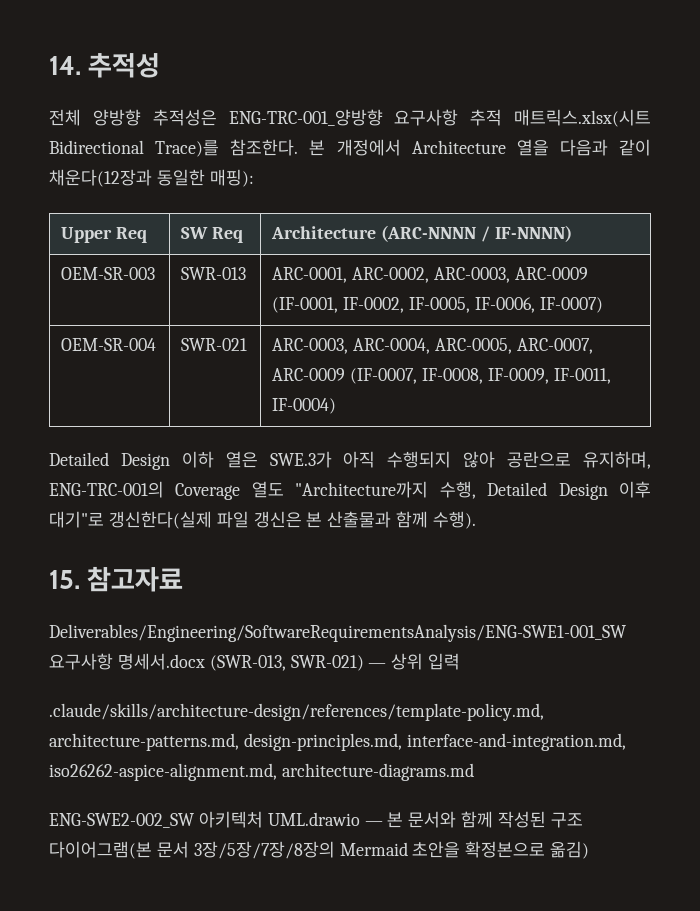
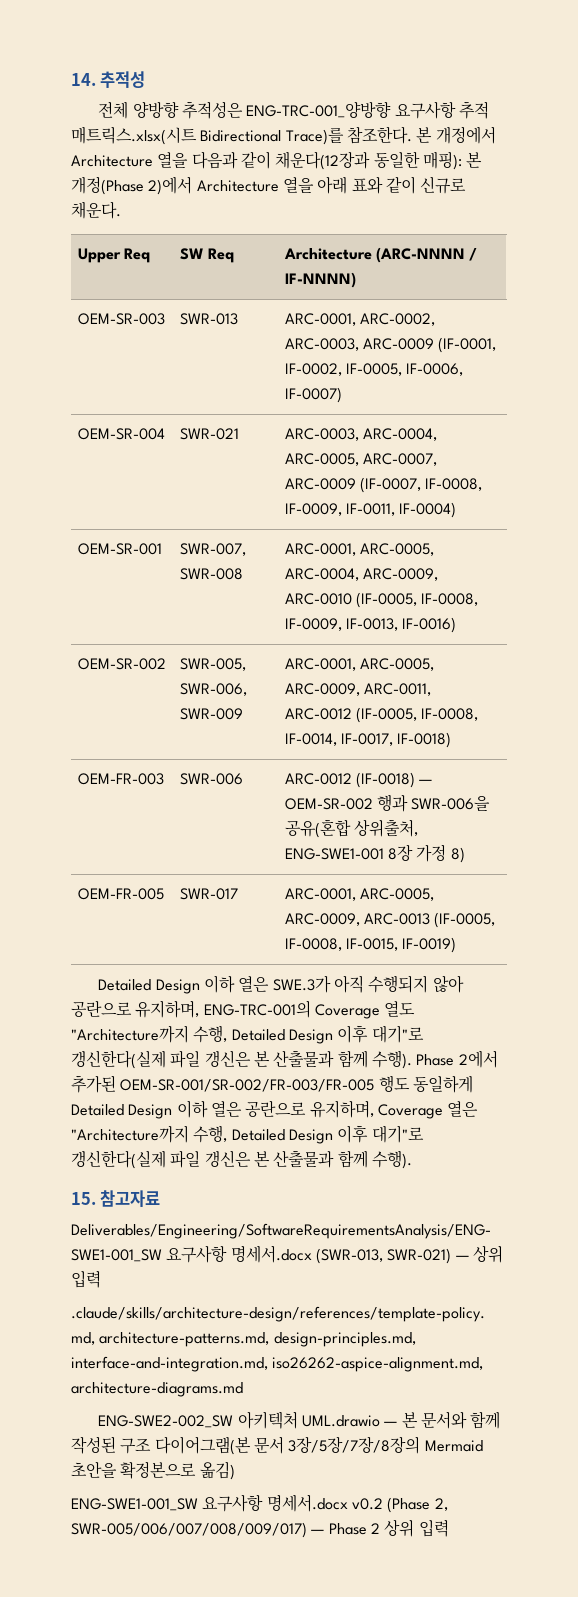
- 본 개정에서 Architecture 열을 다음과 같이 채운다(12장과 동일한 매핑):
+ 본 개정에서 Architecture 열을 다음과 같이 채운다(12장과 동일한 매핑): 본 개정(Phase 2)에서 Architecture 열을 아래 표와 같이 신규로 채운다.
+ OEM-SR-001 | SWR-007, SWR-008 | ARC-0001, ARC-0005, ARC-0004, ARC-0009, ARC-0010 (IF-0005, IF-0008, IF-0009, IF-0013, IF-0016)
+ OEM-SR-002 | SWR-005, SWR-006, SWR-009 | ARC-0001, ARC-0005, ARC-0009, ARC-0011, ARC-0012 (IF-0005, IF-0008, IF-0014, IF-0017, IF-0018)
+ OEM-FR-003 | SWR-006 | ARC-0012 (IF-0018) — OEM-SR-002 행과 SWR-006을 공유(혼합 상위출처, ENG-SWE1-001 8장 가정 8)
+ OEM-FR-005 | SWR-017 | ARC-0001, ARC-0005, ARC-0009, ARC-0013 (IF-0005, IF-0008, IF-0015, IF-0019)
+ Phase 2에서 추가된 OEM-SR-001/SR-002/FR-003/FR-005 행도 동일하게 Detailed Design 이하 열은 공란으로 유지하며, Coverage 열은 "Architecture까지 수행, Detailed Design 이후 대기"로 갱신한다(실제 파일 갱신은 본 산출물과 함께 수행).
+ ENG-SWE1-001_SW 요구사항 명세서.docx v0.2 (Phase 2, SWR-005/006/007/008/009/017) — Phase 2 상위 입력

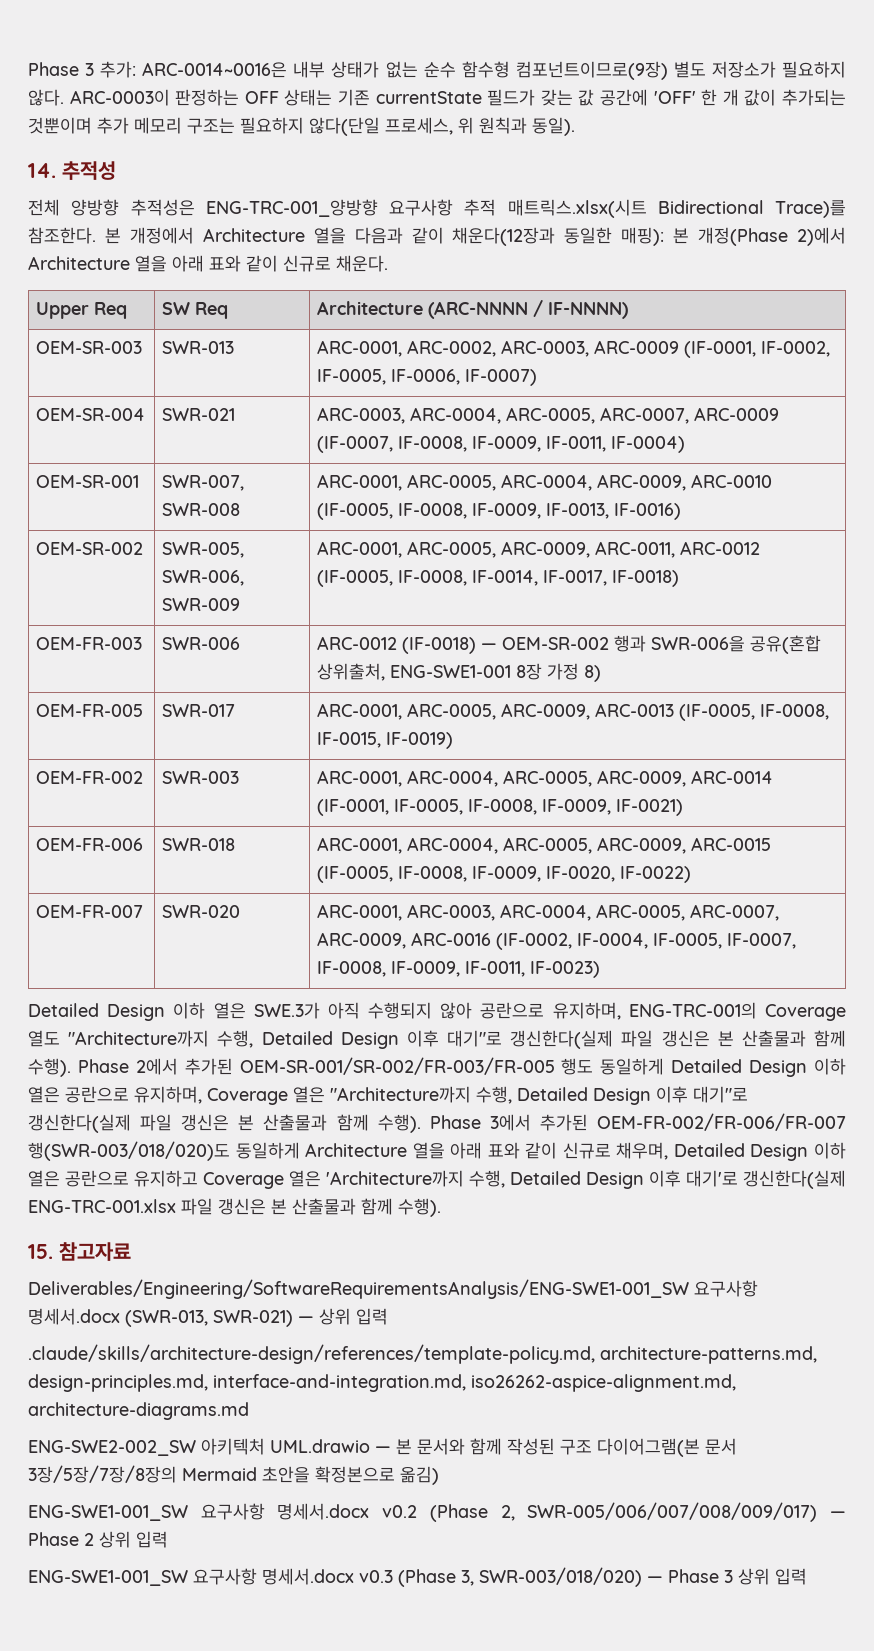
+ Phase 3 추가: ARC-0014~0016은 내부 상태가 없는 순수 함수형 컴포넌트이므로(9장) 별도 저장소가 필요하지 않다. ARC-0003이 판정하는 OFF 상태는 기존 currentState 필드가 갖는 값 공간에 'OFF' 한 개 값이 추가되는 것뿐이며 추가 메모리 구조는 필요하지 않다(단일 프로세스, 위 원칙과 동일).
+ OEM-FR-002 | SWR-003 | ARC-0001, ARC-0004, ARC-0005, ARC-0009, ARC-0014 (IF-0001, IF-0005, IF-0008, IF-0009, IF-0021)
+ OEM-FR-006 | SWR-018 | ARC-0001, ARC-0004, ARC-0005, ARC-0009, ARC-0015 (IF-0005, IF-0008, IF-0009, IF-0020, IF-0022)
+ OEM-FR-007 | SWR-020 | ARC-0001, ARC-0003, ARC-0004, ARC-0005, ARC-0007, ARC-0009, ARC-0016 (IF-0002, IF-0004, IF-0005, IF-0007, IF-0008, IF-0009, IF-0011, IF-0023)
+ Phase 3에서 추가된 OEM-FR-002/FR-006/FR-007 행(SWR-003/018/020)도 동일하게 Architecture 열을 아래 표와 같이 신규로 채우며, Detailed Design 이하 열은 공란으로 유지하고 Coverage 열은 'Architecture까지 수행, Detailed Design 이후 대기'로 갱신한다(실제 ENG-TRC-001.xlsx 파일 갱신은 본 산출물과 함께 수행).
+ ENG-SWE1-001_SW 요구사항 명세서.docx v0.3 (Phase 3, SWR-003/018/020) — Phase 3 상위 입력

